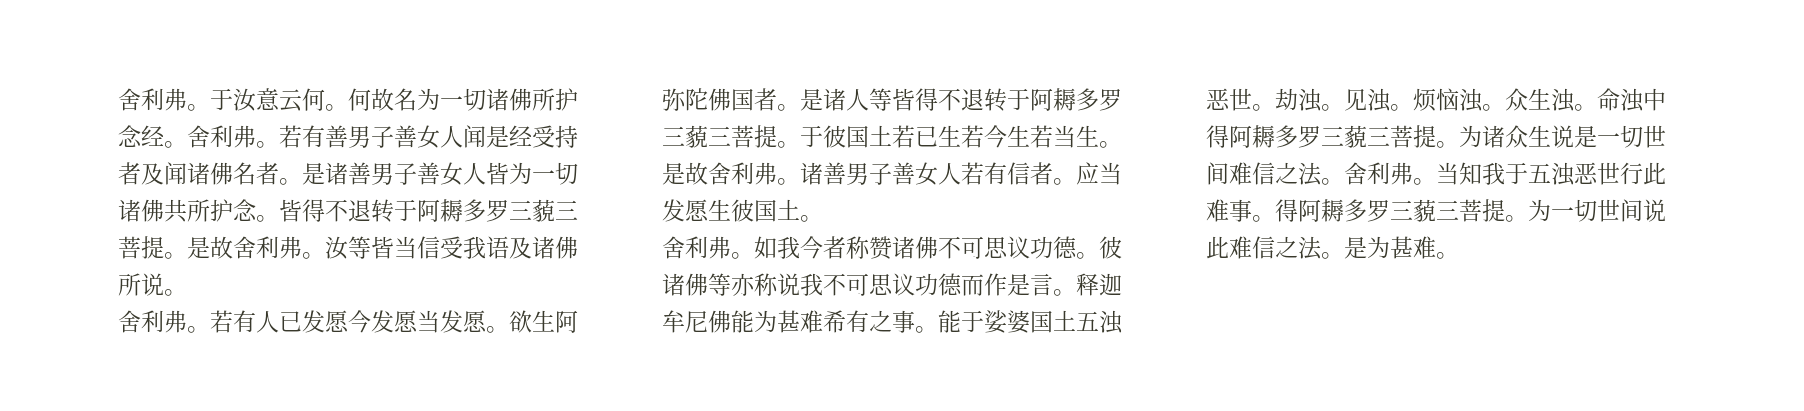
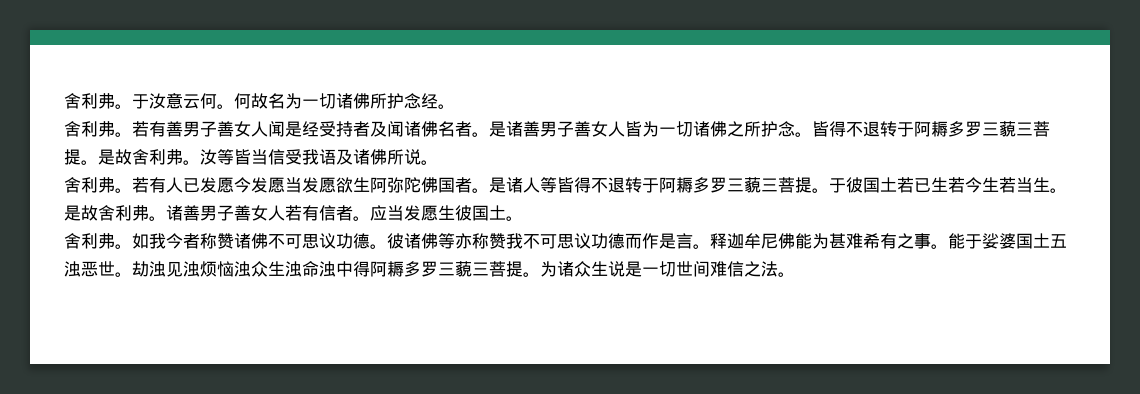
- 何故名为一切诸佛所护念经。舍利弗。
+ 何故名为一切诸佛所护念经。
+ 舍利弗。
- 是诸善男子善女人皆为一切诸佛共所护念。
+ 是诸善男子善女人皆为一切诸佛之所护念。
- 若有人已发愿今发愿当发愿。欲生阿弥陀佛国者。
+ 若有人已发愿今发愿当发愿欲生阿弥陀佛国者。
- 彼诸佛等亦称说我不可思议功德而作是言。
+ 彼诸佛等亦称赞我不可思议功德而作是言。
- 劫浊。见浊。烦恼浊。众生浊。命浊中得阿耨多罗三藐三菩提。
+ 劫浊见浊烦恼浊众生浊命浊中得阿耨多罗三藐三菩提。
- 舍利弗。当知我于五浊恶世行此难事。得阿耨多罗三藐三菩提。为一切世间说此难信之法。是为甚难。

